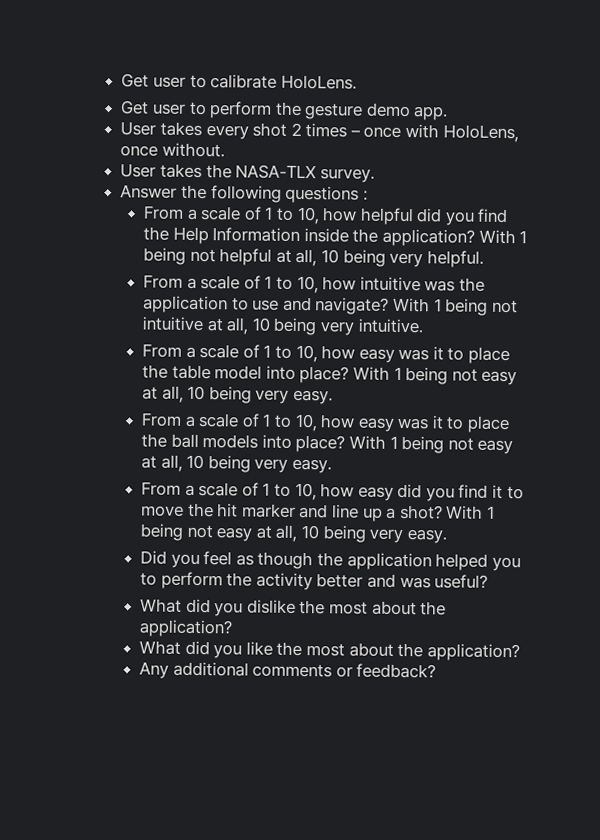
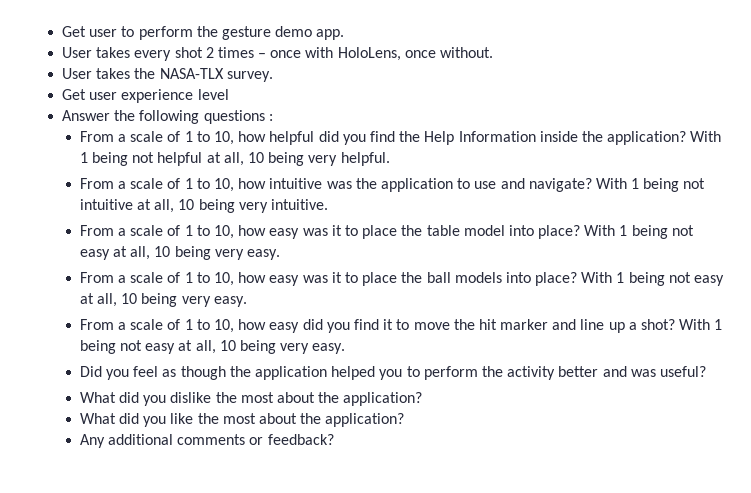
- Get user to calibrate HoloLens.
+ Get user experience level

